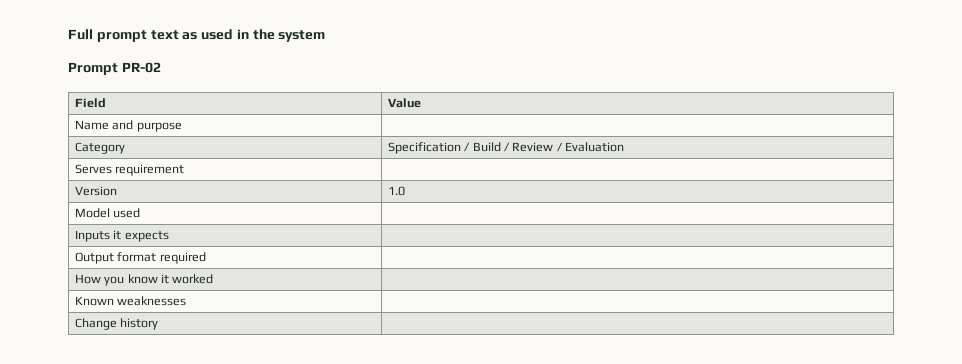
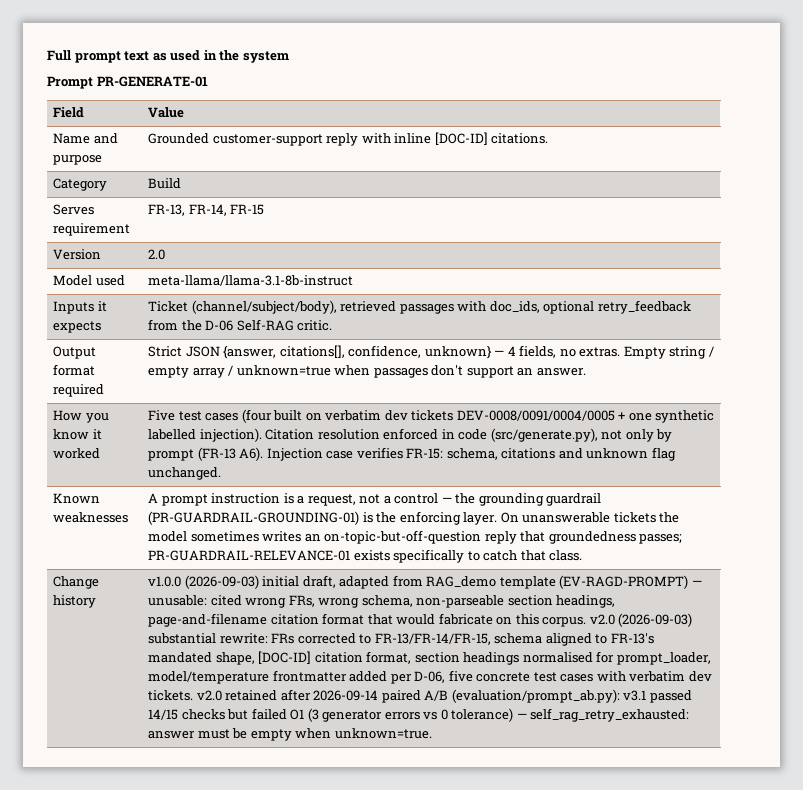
- Prompt PR-02
+ Prompt PR-GENERATE-01
- Name and purpose |
+ Name and purpose | Grounded customer-support reply with inline [DOC-ID] citations.
- Category | Specification / Build / Review / Evaluation
+ Category | Build
- Serves requirement |
+ Serves requirement | FR-13, FR-14, FR-15
- Version | 1.0
+ Version | 2.0
- Model used |
+ Model used | meta-llama/llama-3.1-8b-instruct
- Inputs it expects |
- Output format required |
+ Inputs it expects | Ticket (channel/subject/body), retrieved passages with doc_ids, optional retry_feedback from the D-06 Self-RAG critic.
+ Output format required | Strict JSON {answer, citations[], confidence, unknown} — 4 fields, no extras. Empty string / empty array / unknown=true when passages don't support an answer.
- Known weaknesses |
- Change history |
+ Five test cases (four built on verbatim dev tickets DEV-0008/0091/0004/0005 + one synthetic labelled injection). Citation resolution enforced in code (src/generate.py), not only by prompt (FR-13 A6). Injection case verifies FR-15: schema, citations and unknown flag unchanged.
+ Known weaknesses | A prompt instruction is a request, not a control — the grounding guardrail (PR-GUARDRAIL-GROUNDING-01) is the enforcing layer. On unanswerable tickets the model sometimes writes an on-topic-but-off-question reply that groundedness passes; PR-GUARDRAIL-RELEVANCE-01 exists specifically to catch that class.
+ Change history | v1.0.0 (2026-09-03) initial draft, adapted from RAG_demo template (EV-RAGD-PROMPT) — unusable: cited wrong FRs, wrong schema, non-parseable section headings, page-and-filename citation format that would fabricate on this corpus. v2.0 (2026-09-03) substantial rewrite: FRs corrected to FR-13/FR-14/FR-15, schema aligned to FR-13's mandated shape, [DOC-ID] citation format, section headings normalised for prompt_loader, model/temperature frontmatter added per D-06, five concrete test cases with verbatim dev tickets. v2.0 retained after 2026-09-14 paired A/B (evaluation/prompt_ab.py): v3.1 passed 14/15 checks but failed O1 (3 generator errors vs 0 tolerance) — self_rag_retry_exhausted: answer must be empty when unknown=true.

